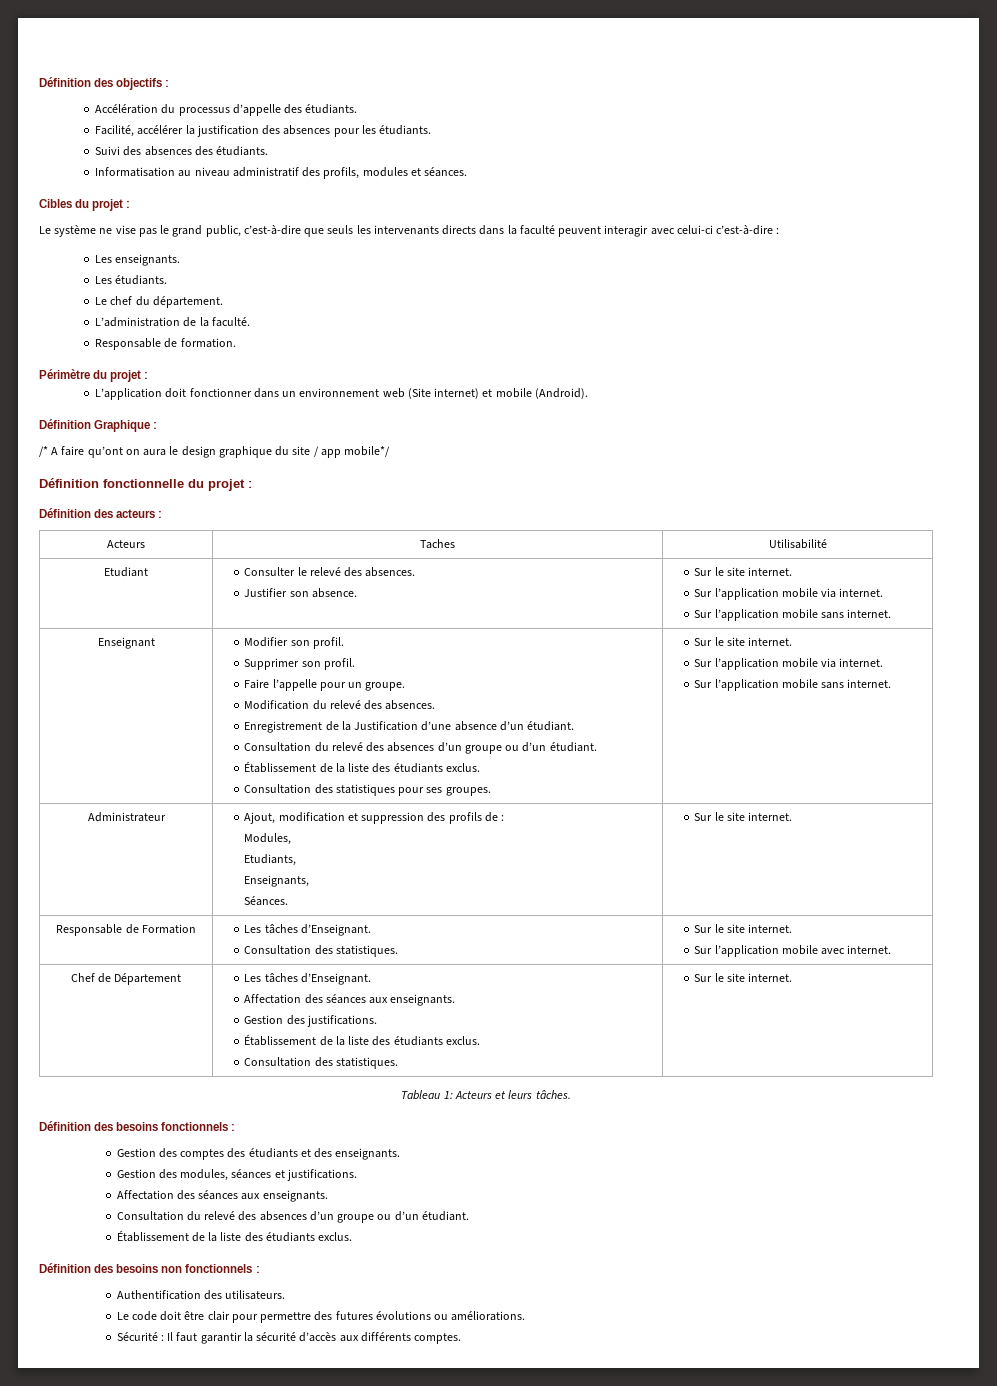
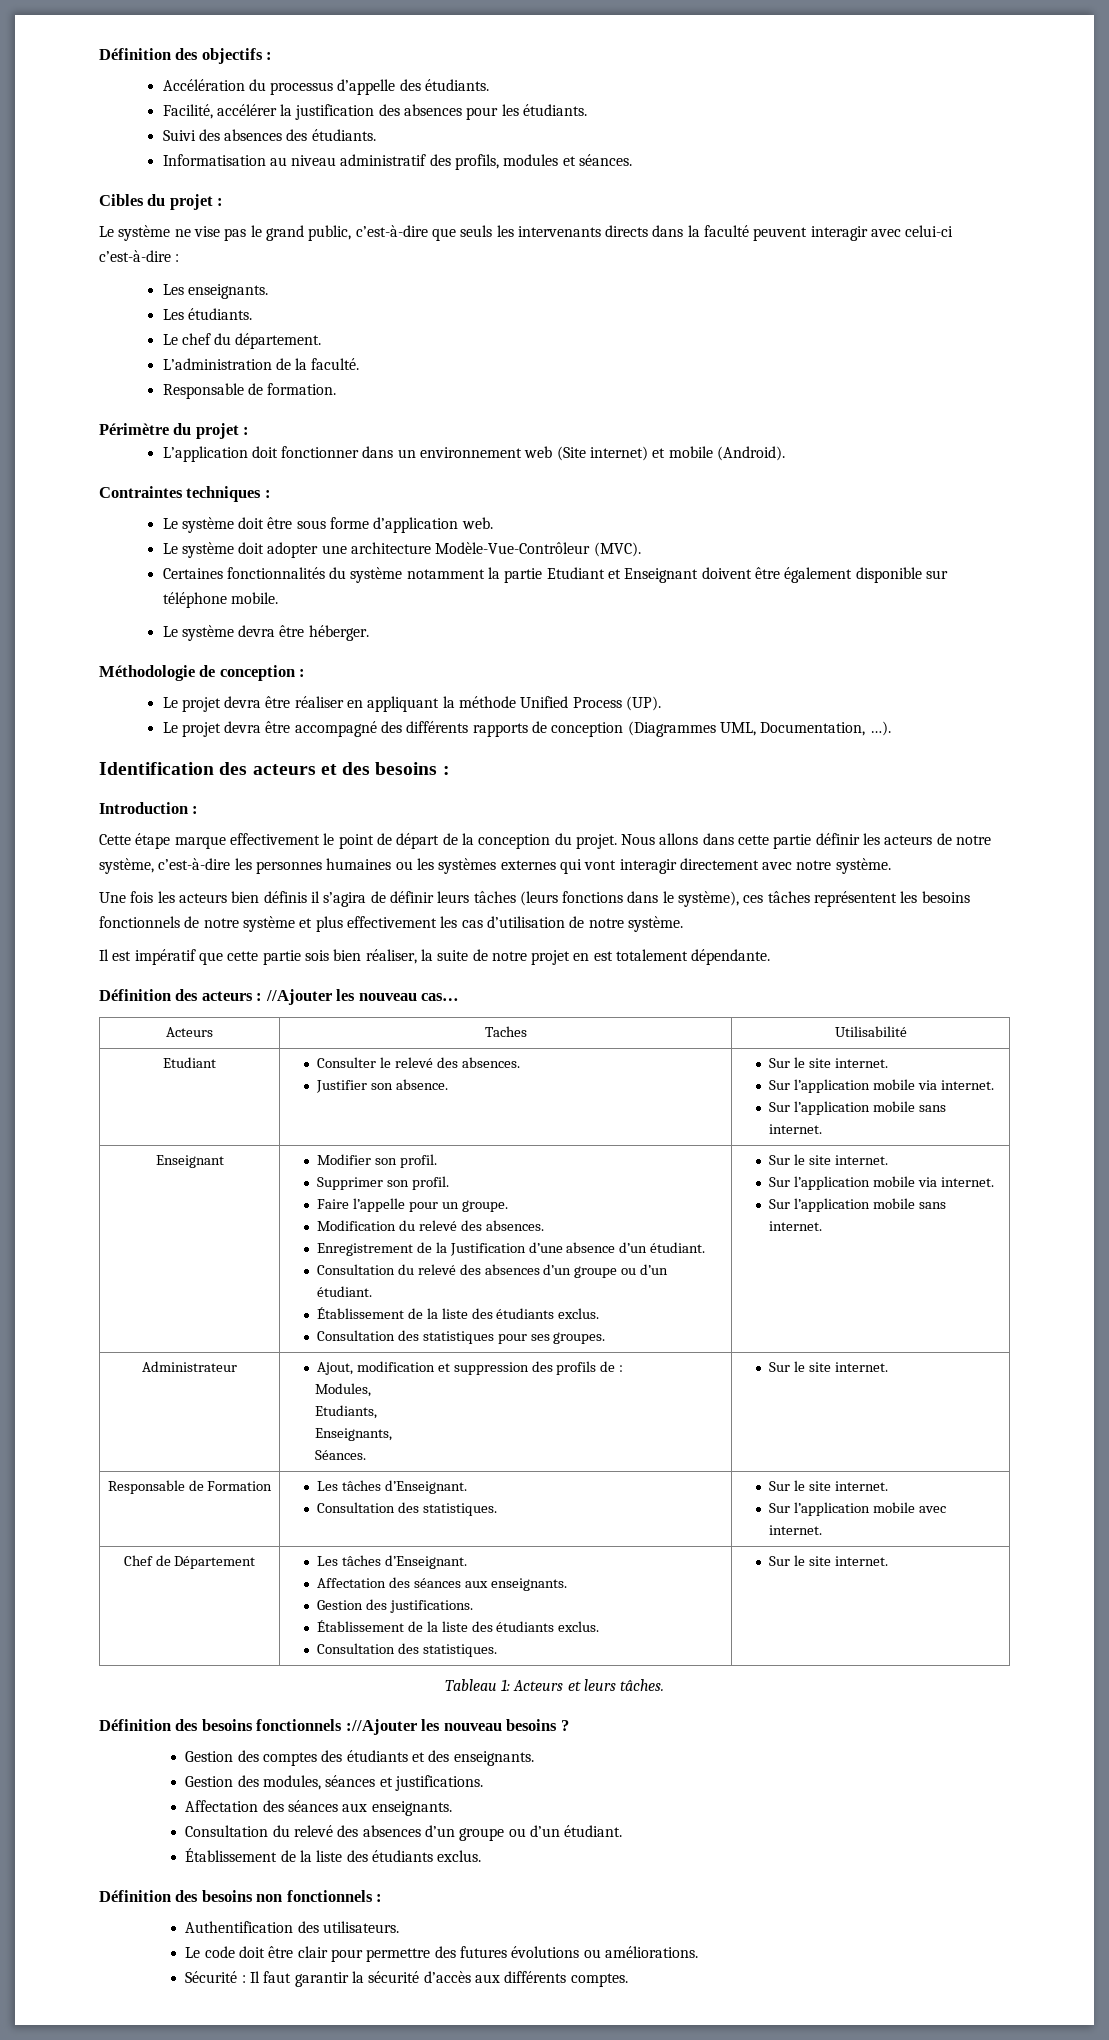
- Définition Graphique :
- /* A faire qu’ont on aura le design graphique du site / app mobile*/
- Définition fonctionnelle du projet :
+ Contraintes techniques :
+ Le système doit être sous forme d’application web.
+ Le système doit adopter une architecture Modèle-Vue-Contrôleur (MVC).
+ Certaines fonctionnalités du système notamment la partie Etudiant et Enseignant doivent être également disponible sur téléphone mobile.
+ Le système devra être héberger.
+ Méthodologie de conception :
+ Le projet devra être réaliser en appliquant la méthode Unified Process (UP).
+ Le projet devra être accompagné des différents rapports de conception (Diagrammes UML, Documentation, …).
+ Identification des acteurs et des besoins :
+ Introduction :
+ Cette étape marque effectivement le point de départ de la conception du projet. Nous allons dans cette partie définir les acteurs de notre système, c’est-à-dire les personnes humaines ou les systèmes externes qui vont interagir directement avec notre système.
+ Une fois les acteurs bien définis il s’agira de définir leurs tâches (leurs fonctions dans le système), ces tâches représentent les besoins fonctionnels de notre système et plus effectivement les cas d’utilisation de notre système.
+ Il est impératif que cette partie sois bien réaliser, la suite de notre projet en est totalement dépendante.
- Définition des acteurs :
+ Définition des acteurs : //Ajouter les nouveau cas…
- Définition des besoins fonctionnels :
+ Définition des besoins fonctionnels ://Ajouter les nouveau besoins ?

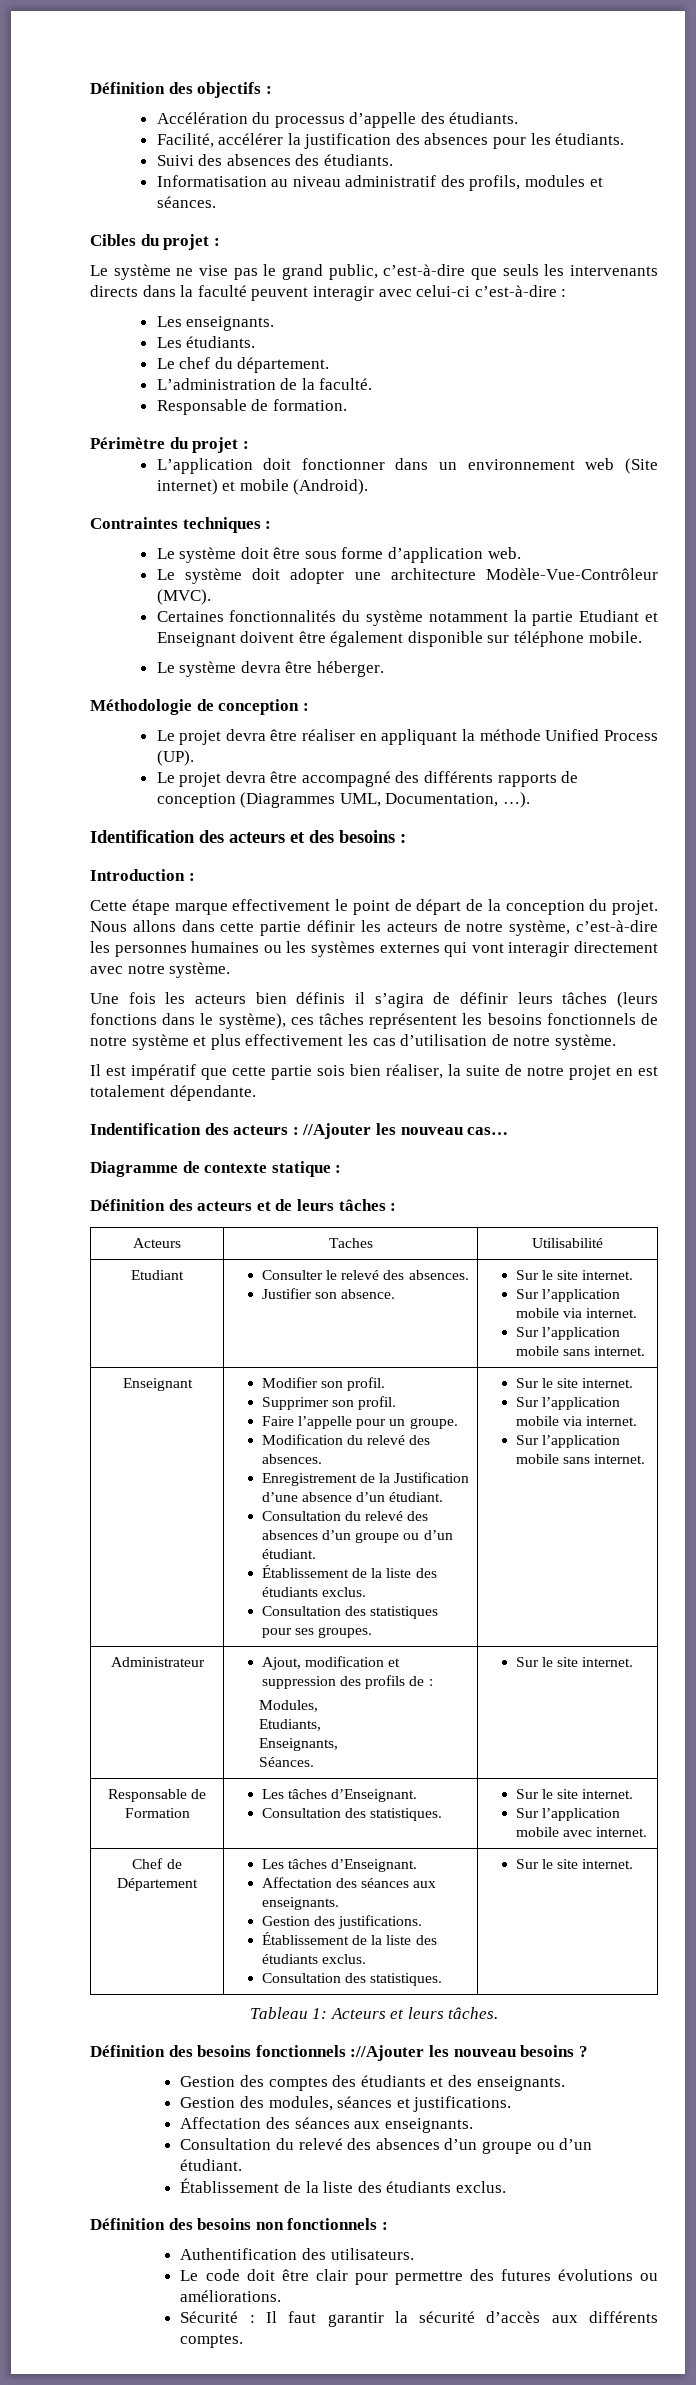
- Définition des acteurs : //Ajouter les nouveau cas…
+ Indentification des acteurs : //Ajouter les nouveau cas…
+ Diagramme de contexte statique :
+ Définition des acteurs et de leurs tâches :

